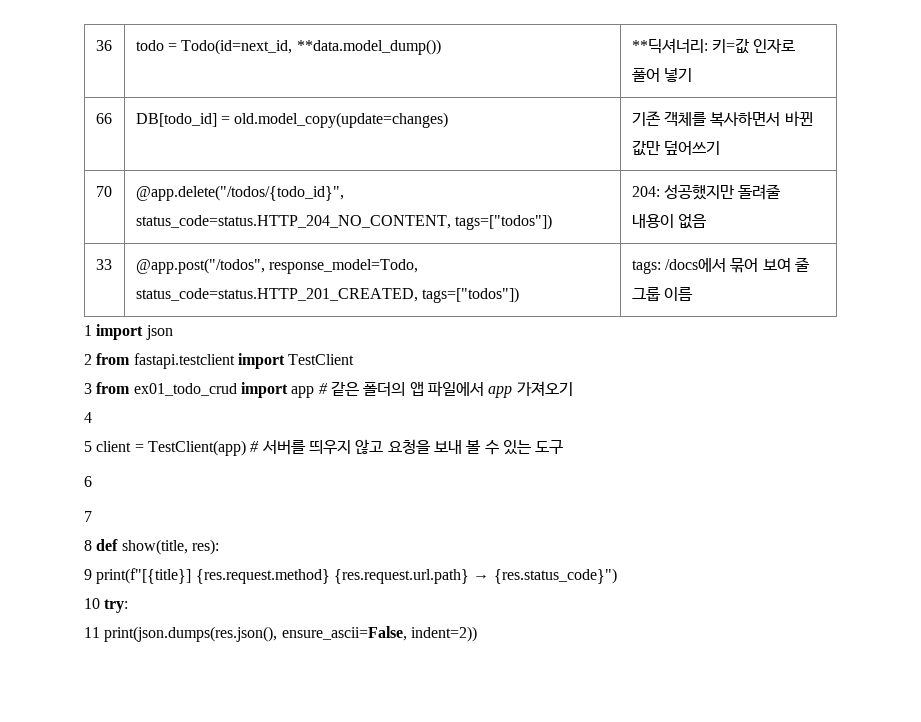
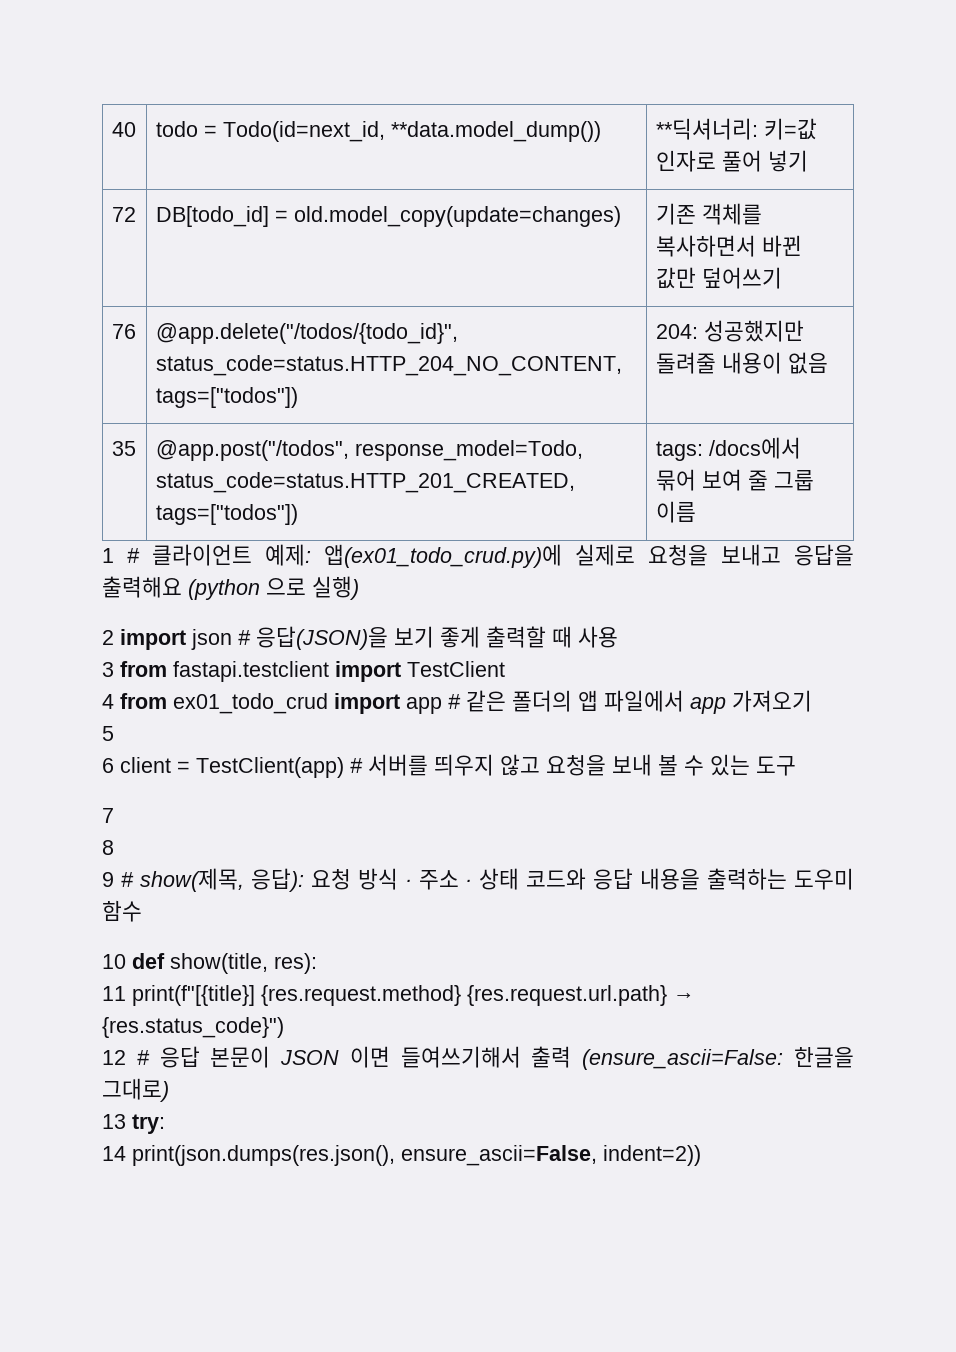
- 36 | todo = Todo(id=next_id, **data.model_dump()) | **딕셔너리: 키=값 인자로 풀어 넣기
+ 40 | todo = Todo(id=next_id, **data.model_dump()) | **딕셔너리: 키=값 인자로 풀어 넣기
- 66 | DB[todo_id] = old.model_copy(update=changes) | 기존 객체를 복사하면서 바뀐 값만 덮어쓰기
+ 72 | DB[todo_id] = old.model_copy(update=changes) | 기존 객체를 복사하면서 바뀐 값만 덮어쓰기
- 70 | @app.delete("/todos/{todo_id}", status_code=status.HTTP_204_NO_CONTENT, tags=["todos"]) | 204: 성공했지만 돌려줄 내용이 없음
+ 76 | @app.delete("/todos/{todo_id}", status_code=status.HTTP_204_NO_CONTENT, tags=["todos"]) | 204: 성공했지만 돌려줄 내용이 없음
- 33 | @app.post("/todos", response_model=Todo, status_code=status.HTTP_201_CREATED, tags=["todos"]) | tags: /docs에서 묶어 보여 줄 그룹 이름
+ 35 | @app.post("/todos", response_model=Todo, status_code=status.HTTP_201_CREATED, tags=["todos"]) | tags: /docs에서 묶어 보여 줄 그룹 이름
- 1 import json
- 2 from fastapi.testclient import TestClient
+ 1 # 클라이언트 예제: 앱(ex01_todo_crud.py)에 실제로 요청을 보내고 응답을 출력해요 (python 으로 실행)
+ 2 import json # 응답(JSON)을 보기 좋게 출력할 때 사용
+ 3 from fastapi.testclient import TestClient
- 3 from ex01_todo_crud import app # 같은 폴더의 앱 파일에서 app 가져오기
+ 4 from ex01_todo_crud import app # 같은 폴더의 앱 파일에서 app 가져오기
- 4
- 5 client = TestClient(app) # 서버를 띄우지 않고 요청을 보내 볼 수 있는 도구
+ 5
+ 6 client = TestClient(app) # 서버를 띄우지 않고 요청을 보내 볼 수 있는 도구
- 6
- 8 def show(title, res):
+ 8
+ 9 # show(제목, 응답): 요청 방식 · 주소 · 상태 코드와 응답 내용을 출력하는 도우미 함수
+ 10 def show(title, res):
- 9 print(f"[{title}] {res.request.method} {res.request.url.path} → {res.status_code}")
+ 11 print(f"[{title}] {res.request.method} {res.request.url.path} → {res.status_code}")
- 10 try:
+ 12 # 응답 본문이 JSON 이면 들여쓰기해서 출력 (ensure_ascii=False: 한글을 그대로)
+ 13 try:
- 11 print(json.dumps(res.json(), ensure_ascii=False, indent=2))
+ 14 print(json.dumps(res.json(), ensure_ascii=False, indent=2))

